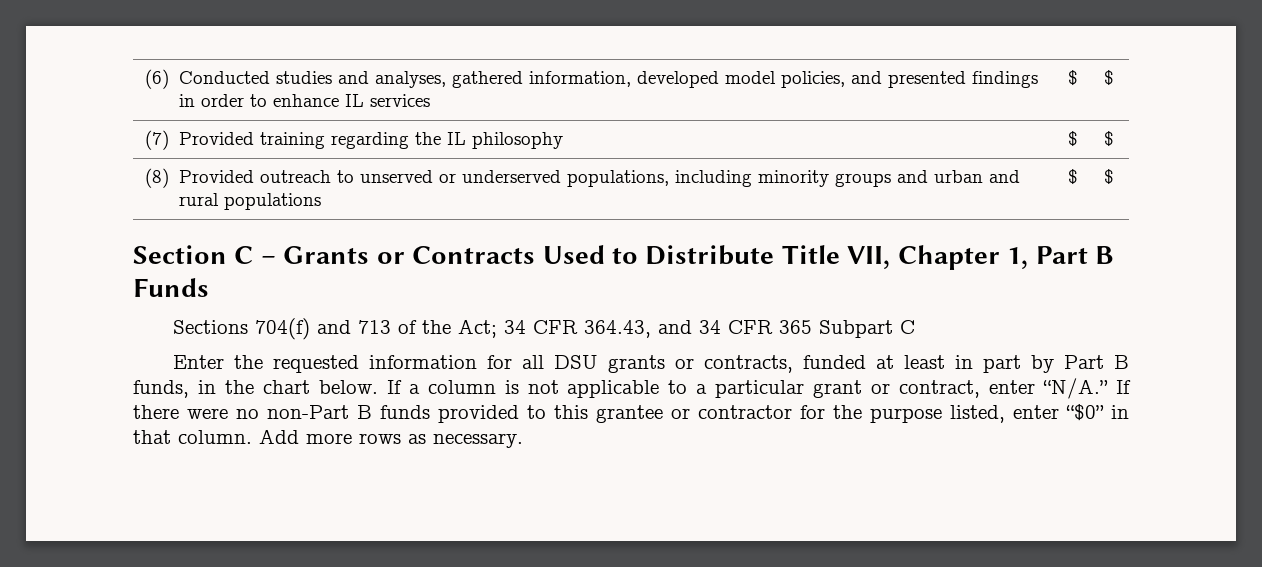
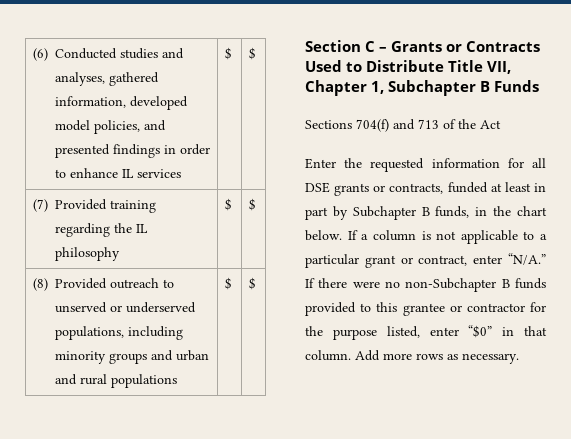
- Section C – Grants or Contracts Used to Distribute Title VII, Chapter 1, Part B Funds
+ Section C – Grants or Contracts Used to Distribute Title VII, Chapter 1, Subchapter B Funds
- Sections 704(f) and 713 of the Act; 34 CFR 364.43, and 34 CFR 365 Subpart C
+ Sections 704(f) and 713 of the Act
- Enter the requested information for all DSU grants or contracts, funded at least in part by Part B funds, in the chart below.
+ Enter the requested information for all DSE grants or contracts, funded at least in part by Subchapter B funds, in the chart below.
- If a column is not applicable to a particular grant or contract, enter “N/A.” If there were no non-Part B funds provided to this grantee or contractor for the purpose listed, enter “$0” in that column.
+ If a column is not applicable to a particular grant or contract, enter “N/A.” If there were no non-Subchapter B funds provided to this grantee or contractor for the purpose listed, enter “$0” in that column.

